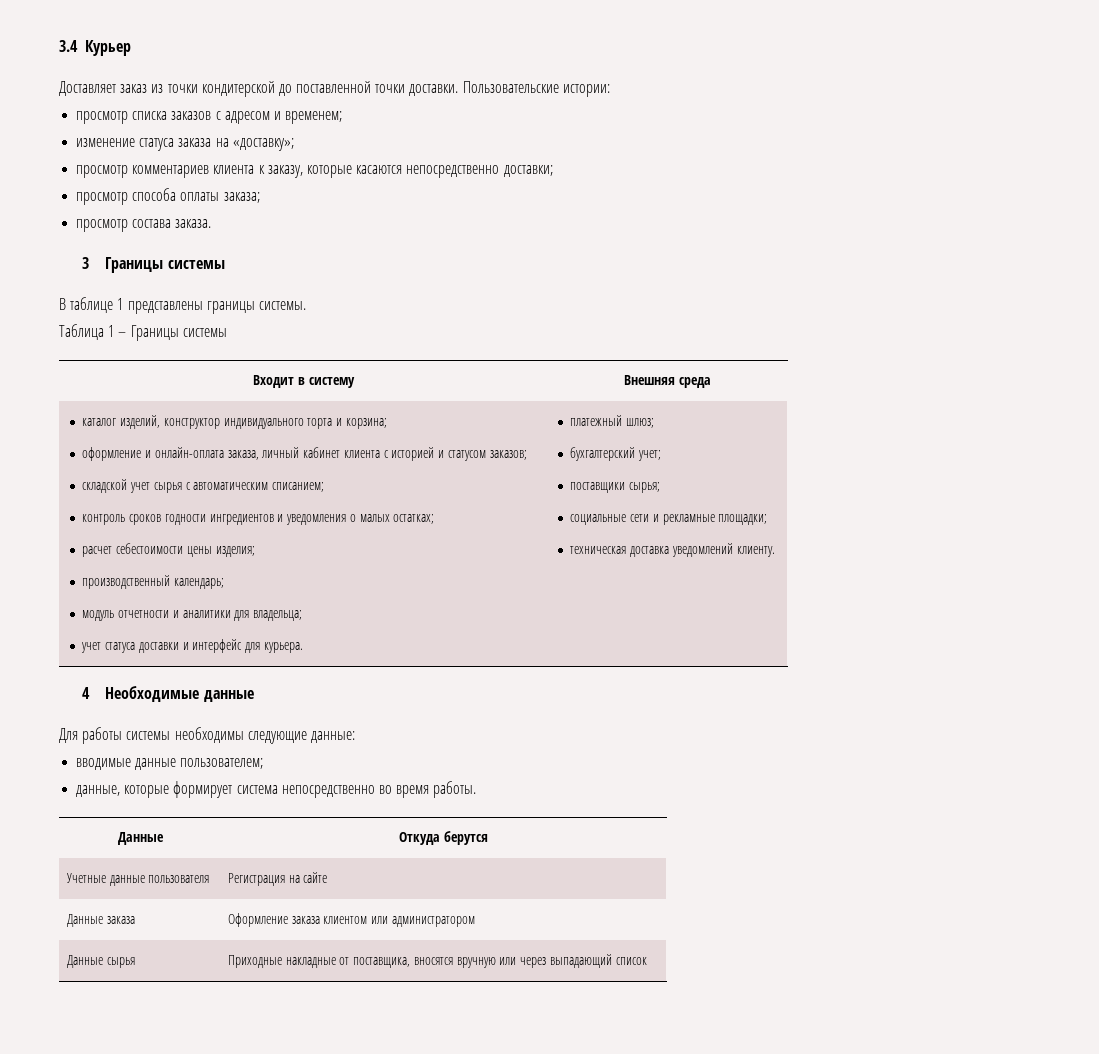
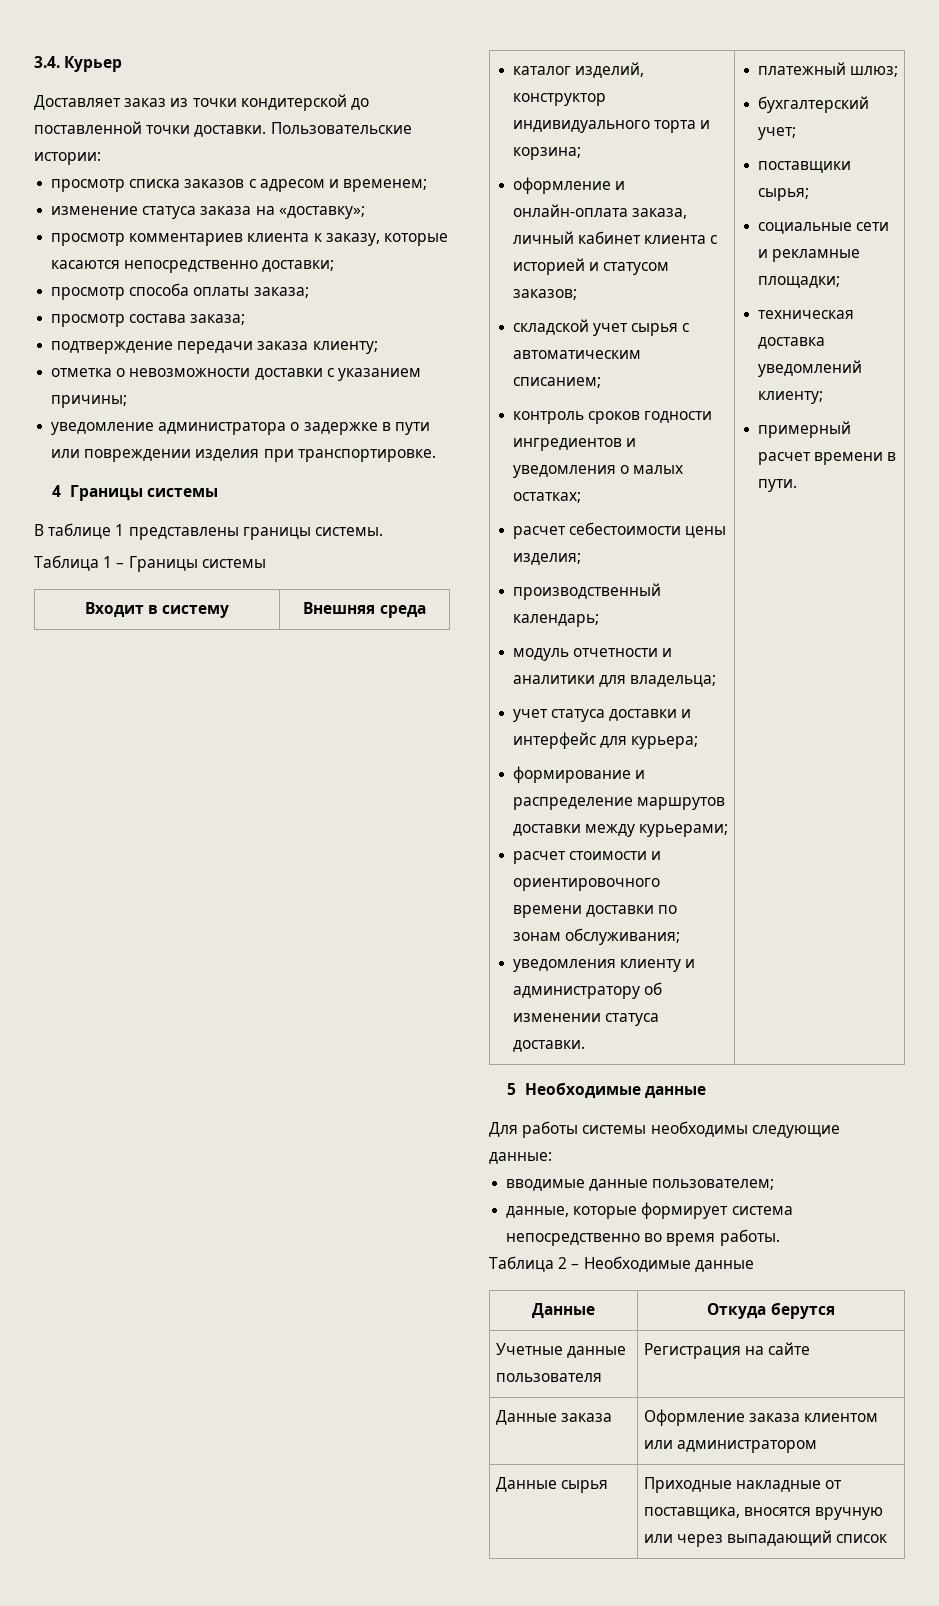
- 3.4 Курьер
+ 3.4. Курьер
- просмотр состава заказа.
- 3 Границы системы
+ просмотр состава заказа;
+ подтверждение передачи заказа клиенту;
+ отметка о невозможности доставки с указанием причины;
+ уведомление администратора о задержке в пути или повреждении изделия при транспортировке.
+ 4 Границы системы
- учет статуса доставки и интерфейс для курьера.
+ учет статуса доставки и интерфейс для курьера;
+ формирование и распределение маршрутов доставки между курьерами;
+ расчет стоимости и ориентировочного времени доставки по зонам обслуживания;
+ уведомления клиенту и администратору об изменении статуса доставки.
- техническая доставка уведомлений клиенту.
- 4 Необходимые данные
+ техническая доставка уведомлений клиенту;
+ примерный расчет времени в пути.
+ 5 Необходимые данные
+ Таблица 2 – Необходимые данные

